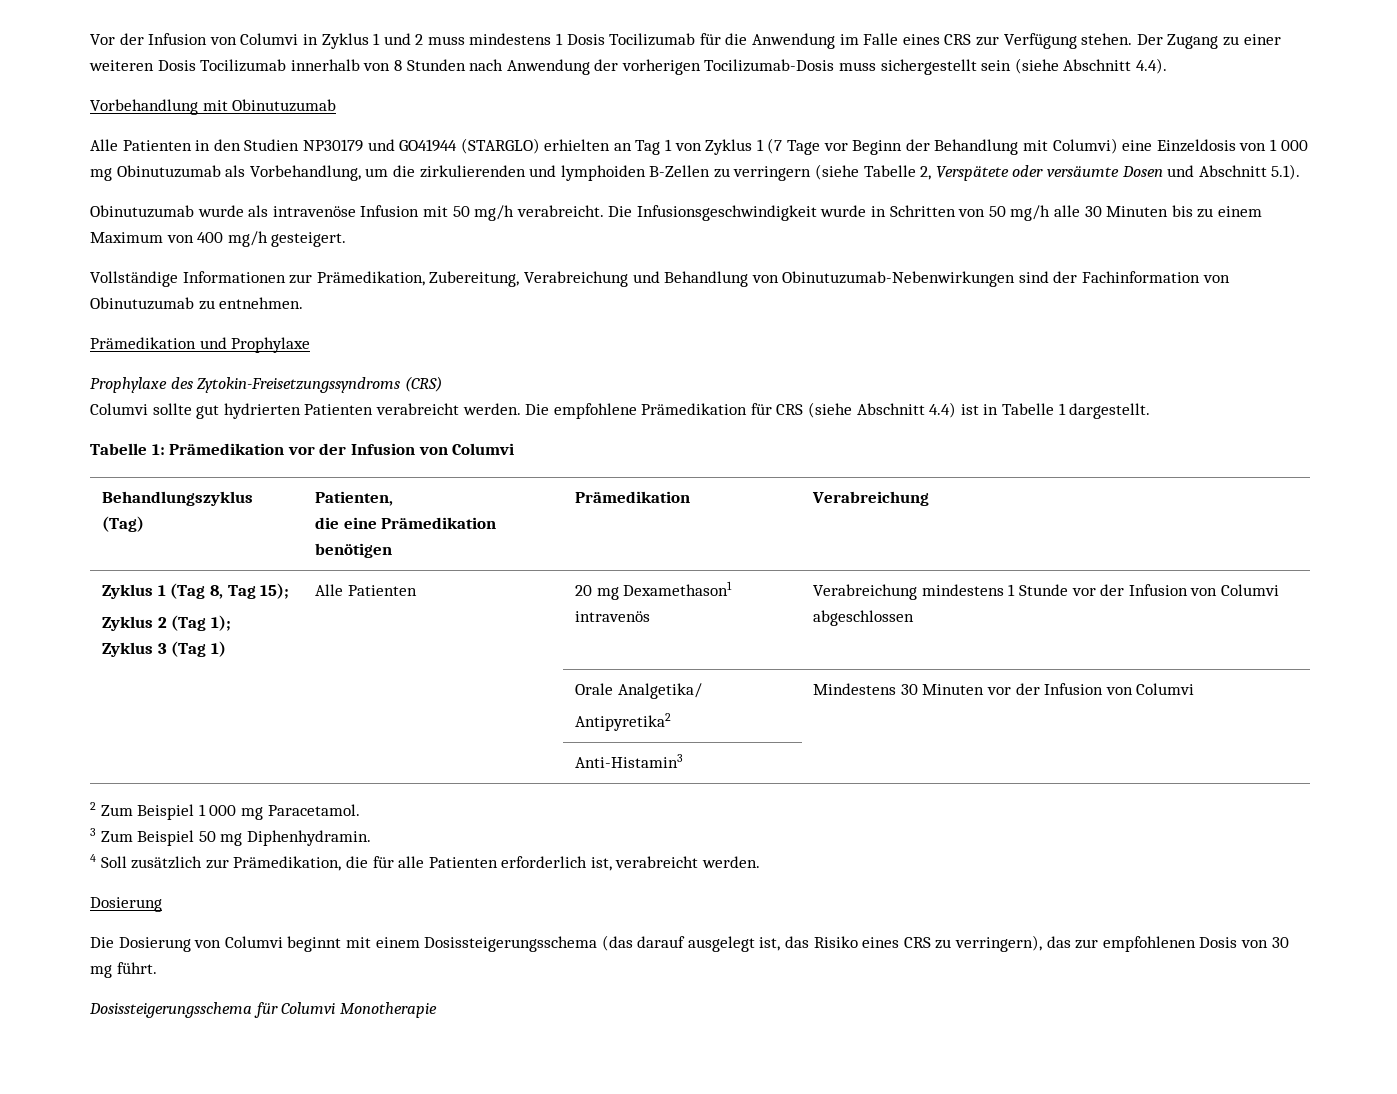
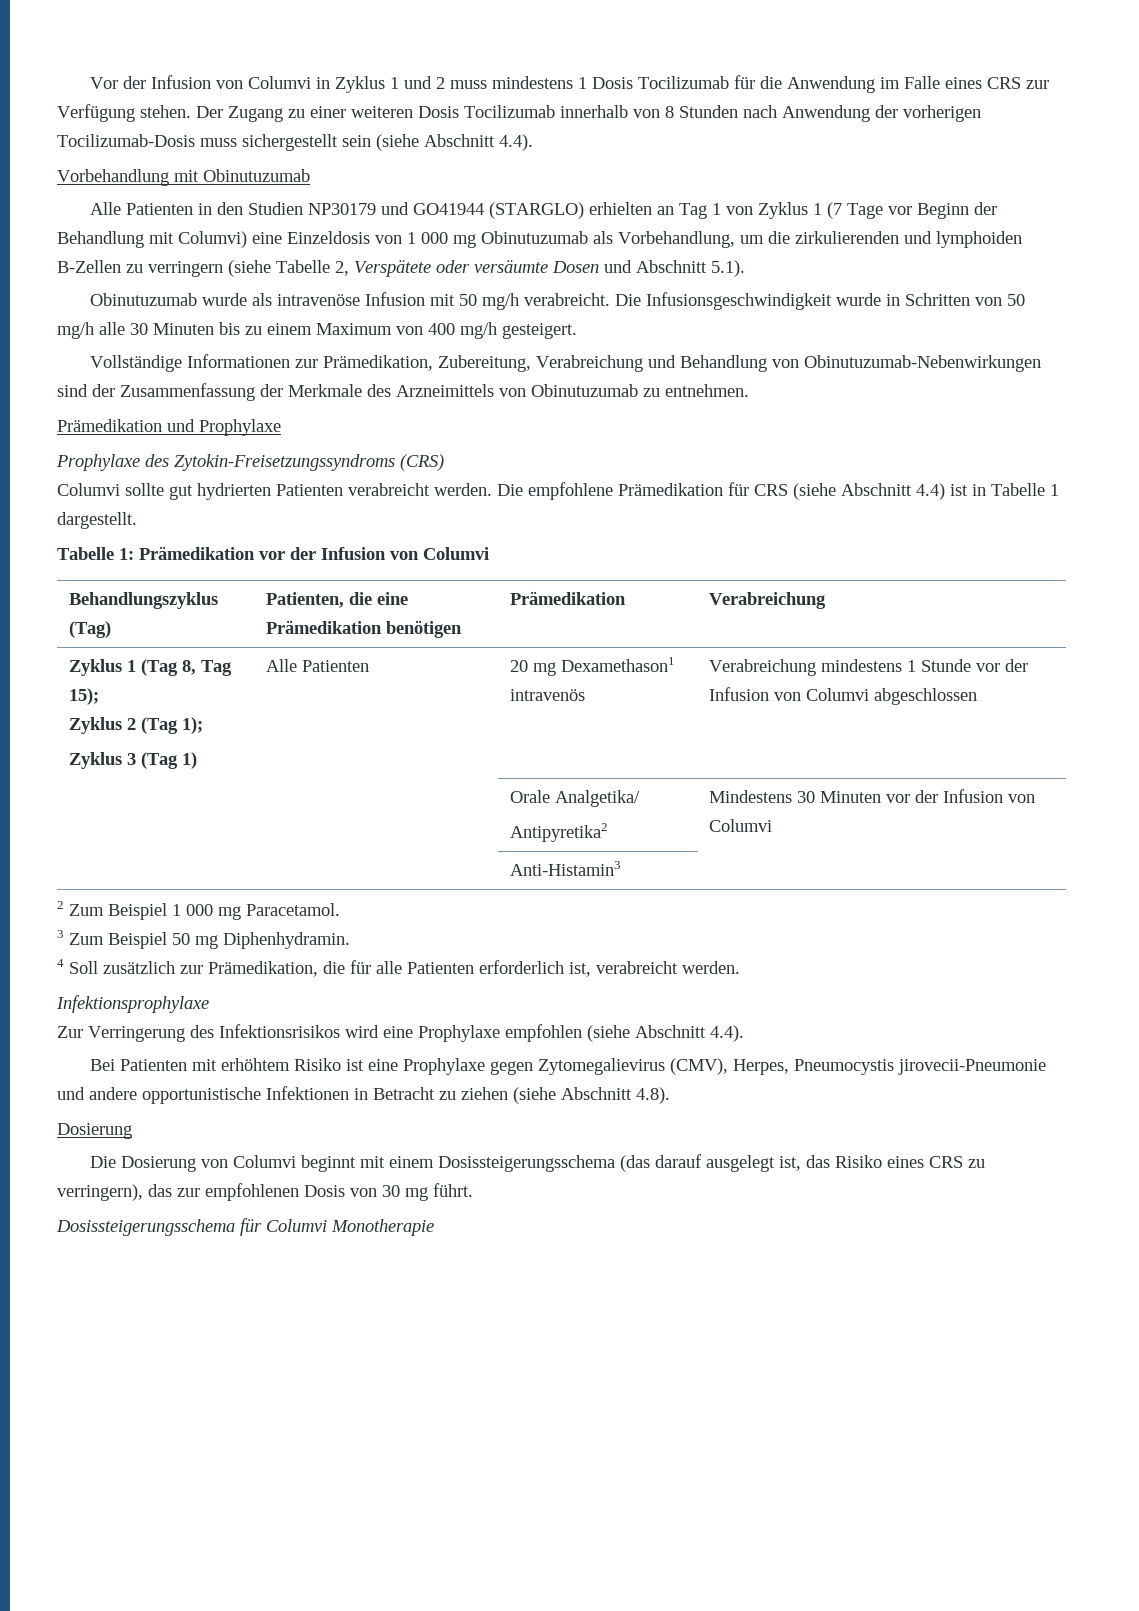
- Vollständige Informationen zur Prämedikation, Zubereitung, Verabreichung und Behandlung von Obinutuzumab-Nebenwirkungen sind der Fachinformation von Obinutuzumab zu entnehmen.
+ Vollständige Informationen zur Prämedikation, Zubereitung, Verabreichung und Behandlung von Obinutuzumab-Nebenwirkungen sind der Zusammenfassung der Merkmale des Arzneimittels von Obinutuzumab zu entnehmen.
- Behandlungszyklus (Tag) | Patienten,
- die eine Prämedikation benötigen | Prämedikation | Verabreichung
+ Behandlungszyklus (Tag) | Patienten, die eine Prämedikation benötigen | Prämedikation | Verabreichung
+ Infektionsprophylaxe
+ Zur Verringerung des Infektionsrisikos wird eine Prophylaxe empfohlen (siehe Abschnitt 4.4).
+ Bei Patienten mit erhöhtem Risiko ist eine Prophylaxe gegen Zytomegalievirus (CMV), Herpes, Pneumocystis jirovecii-Pneumonie und andere opportunistische Infektionen in Betracht zu ziehen (siehe Abschnitt 4.8).

